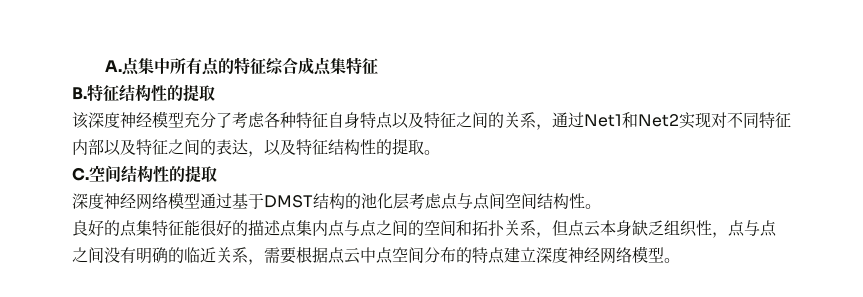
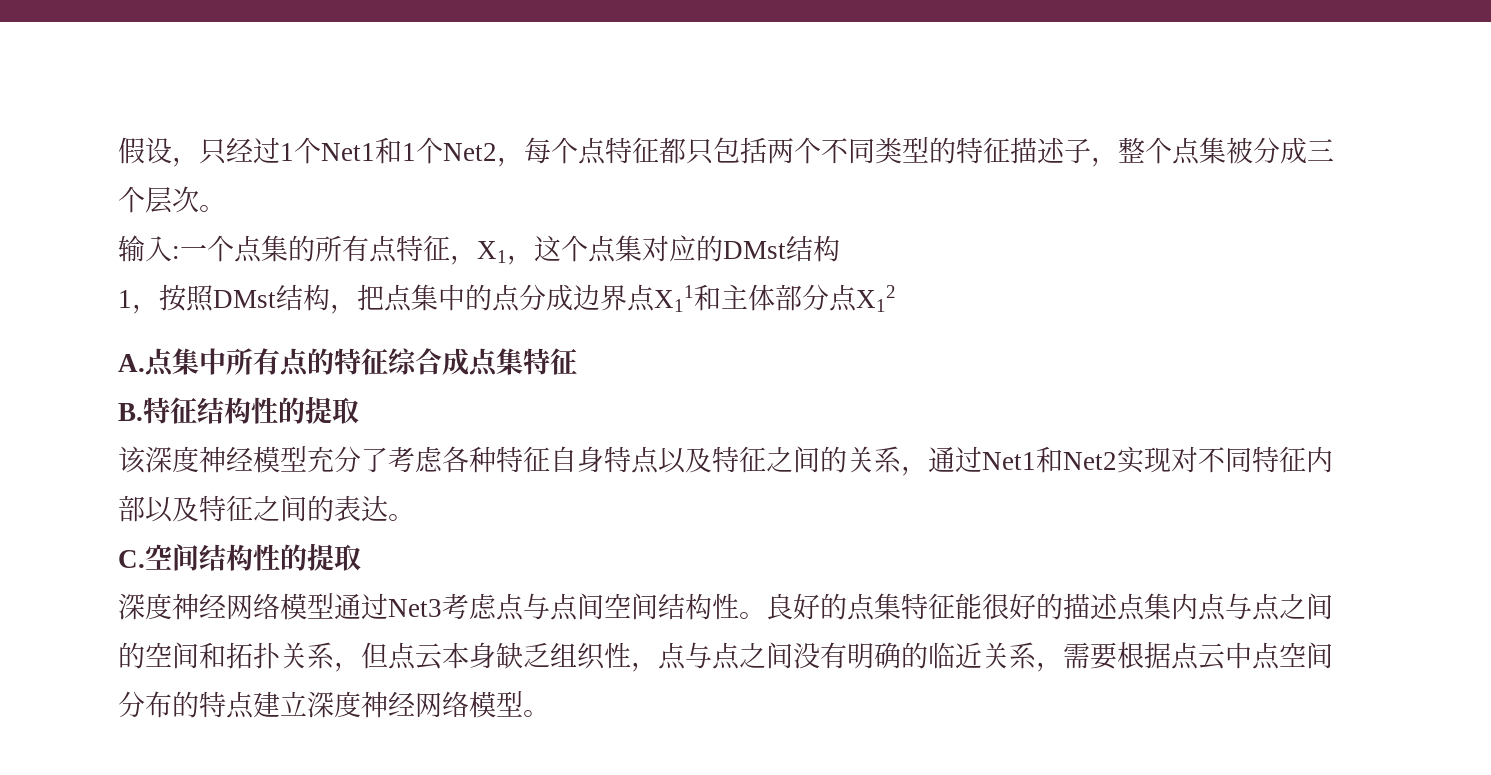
+ 假设，只经过1个Net1和1个Net2，每个点特征都只包括两个不同类型的特征描述子，整个点集被分成三个层次。
+ 输入:一个点集的所有点特征，X1，这个点集对应的DMst结构
+ 1，按照DMst结构，把点集中的点分成边界点X11和主体部分点X12
- 该深度神经模型充分了考虑各种特征自身特点以及特征之间的关系，通过Net1和Net2实现对不同特征内部以及特征之间的表达，以及特征结构性的提取。
+ 该深度神经模型充分了考虑各种特征自身特点以及特征之间的关系，通过Net1和Net2实现对不同特征内部以及特征之间的表达。
- 深度神经网络模型通过基于DMST结构的池化层考虑点与点间空间结构性。
- 良好的点集特征能很好的描述点集内点与点之间的空间和拓扑关系，但点云本身缺乏组织性，点与点之间没有明确的临近关系，需要根据点云中点空间分布的特点建立深度神经网络模型。
+ 深度神经网络模型通过Net3考虑点与点间空间结构性。良好的点集特征能很好的描述点集内点与点之间的空间和拓扑关系，但点云本身缺乏组织性，点与点之间没有明确的临近关系，需要根据点云中点空间分布的特点建立深度神经网络模型。

